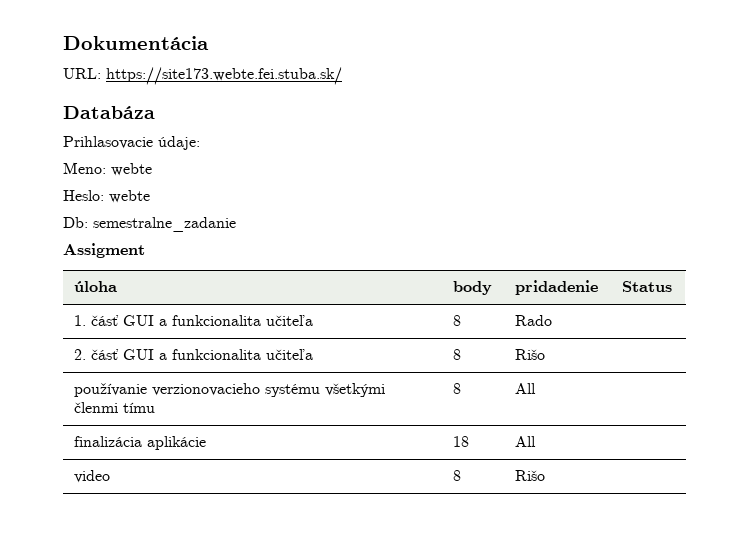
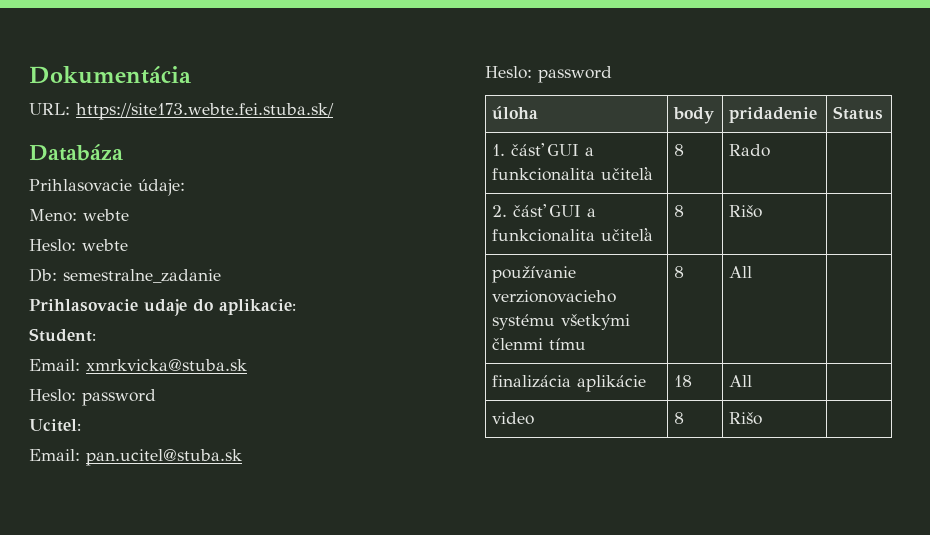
- Assigment
+ Prihlasovacie udaje do aplikacie:
+ Student:
+ Email: xmrkvicka@stuba.sk
+ Heslo: password
+ Ucitel:
+ Email: pan.ucitel@stuba.sk
+ Heslo: password

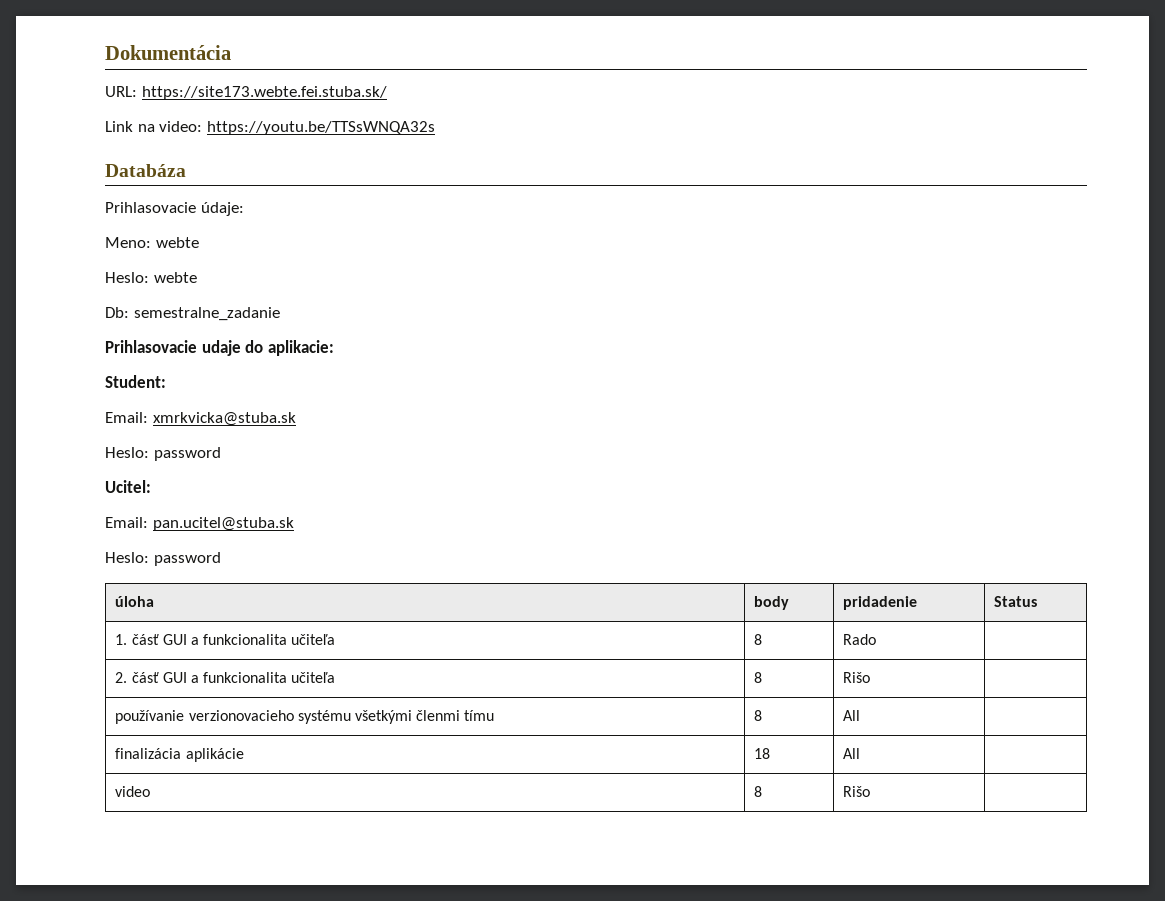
+ Link na video: https://youtu.be/TTSsWNQA32s

